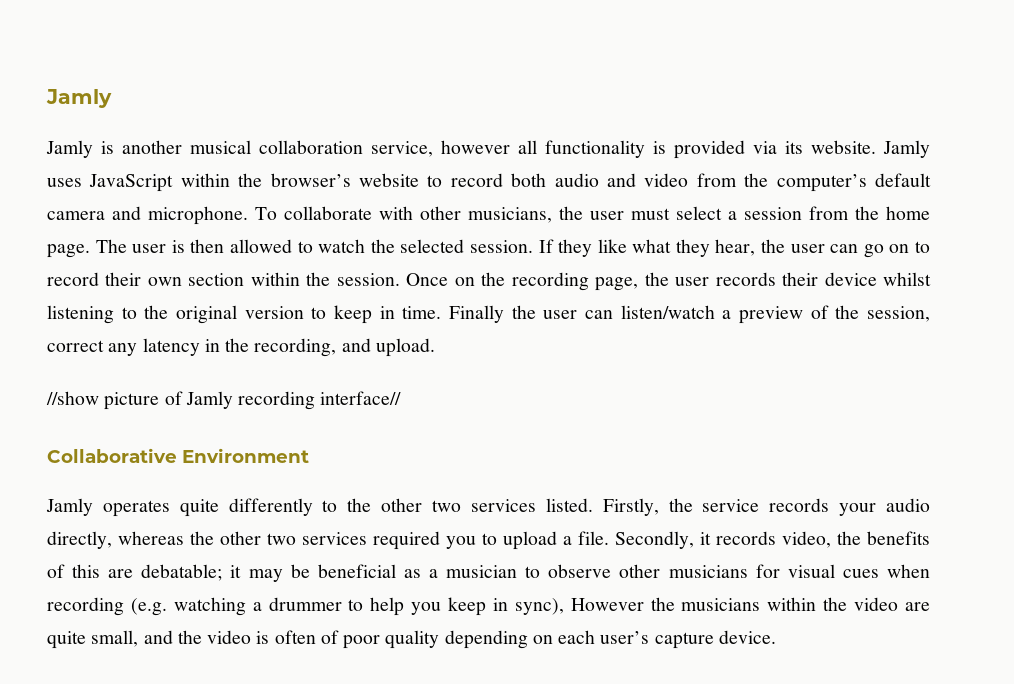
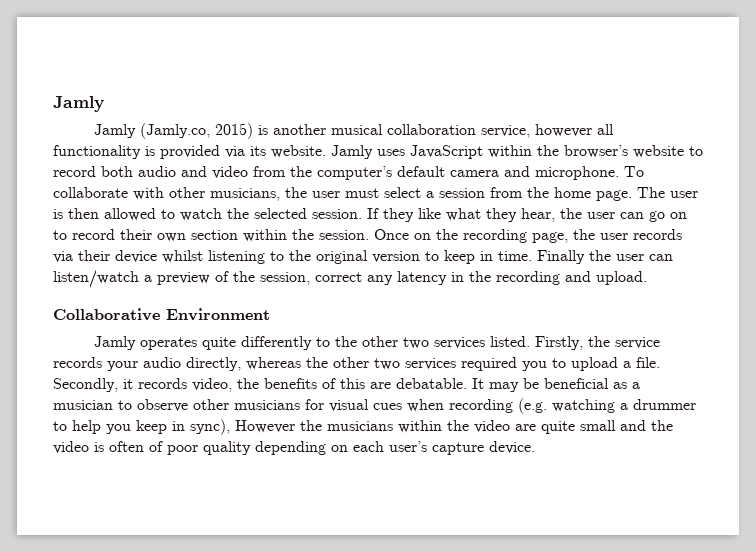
- Jamly is another musical collaboration service, however all functionality is provided via its website.
+ Jamly (Jamly.co, 2015) is another musical collaboration service, however all functionality is provided via its website.
- Once on the recording page, the user records their device whilst listening to the original version to keep in time.
+ Once on the recording page, the user records via their device whilst listening to the original version to keep in time.
- Finally the user can listen/watch a preview of the session, correct any latency in the recording, and upload.
+ Finally the user can listen/watch a preview of the session, correct any latency in the recording and upload.
- //show picture of Jamly recording interface//
- Secondly, it records video, the benefits of this are debatable; it may be beneficial as a musician to observe other musicians for visual cues when recording (e.g. watching a drummer to help you keep in sync), However the musicians within the video are quite small, and the video is often of poor quality depending on each user’s capture device.
+ Secondly, it records video, the benefits of this are debatable. It may be beneficial as a musician to observe other musicians for visual cues when recording (e.g. watching a drummer to help you keep in sync), However the musicians within the video are quite small and the video is often of poor quality depending on each user’s capture device.

